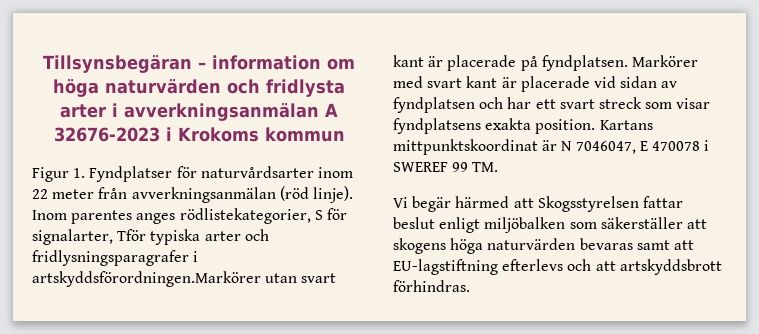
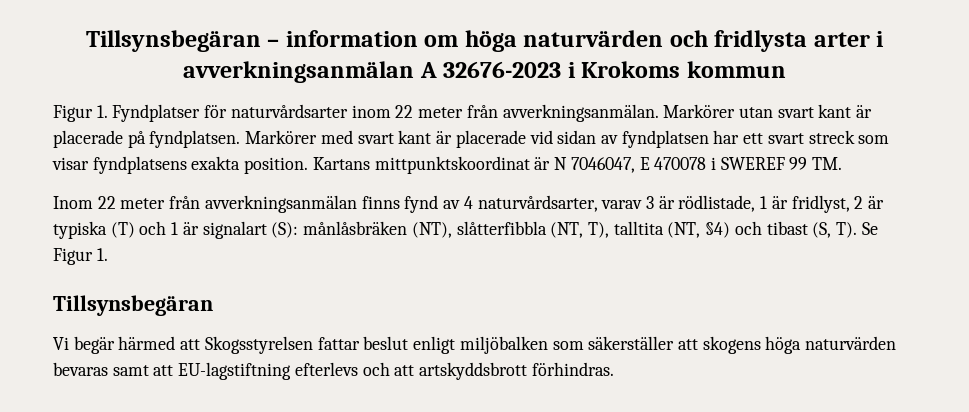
- Figur 1. Fyndplatser för naturvårdsarter inom 22 meter från avverkningsanmälan (röd linje). Inom parentes anges rödlistekategorier, S för signalarter, Tför typiska arter och fridlysningsparagrafer i artskyddsförordningen.Markörer utan svart kant är placerade på fyndplatsen.
+ Figur 1. Fyndplatser för naturvårdsarter inom 22 meter från avverkningsanmälan. Markörer utan svart kant är placerade på fyndplatsen.
- Markörer med svart kant är placerade vid sidan av fyndplatsen och har ett svart streck som visar fyndplatsens exakta position.
+ Markörer med svart kant är placerade vid sidan av fyndplatsen har ett svart streck som visar fyndplatsens exakta position.
+ Inom 22 meter från avverkningsanmälan finns fynd av 4 naturvårdsarter, varav 3 är rödlistade, 1 är fridlyst, 2 är typiska (T) och 1 är signalart (S): månlåsbräken (NT), slåtterfibbla (NT, T), talltita (NT, §4) och tibast (S, T). Se Figur 1.
+ Tillsynsbegäran

